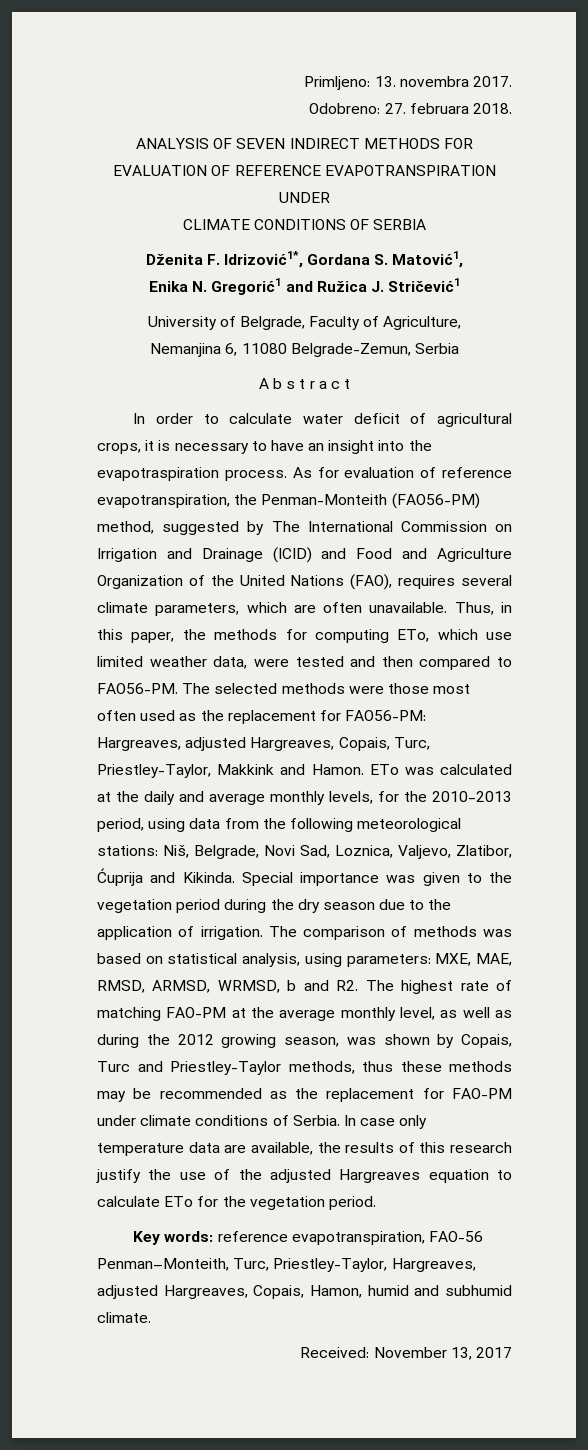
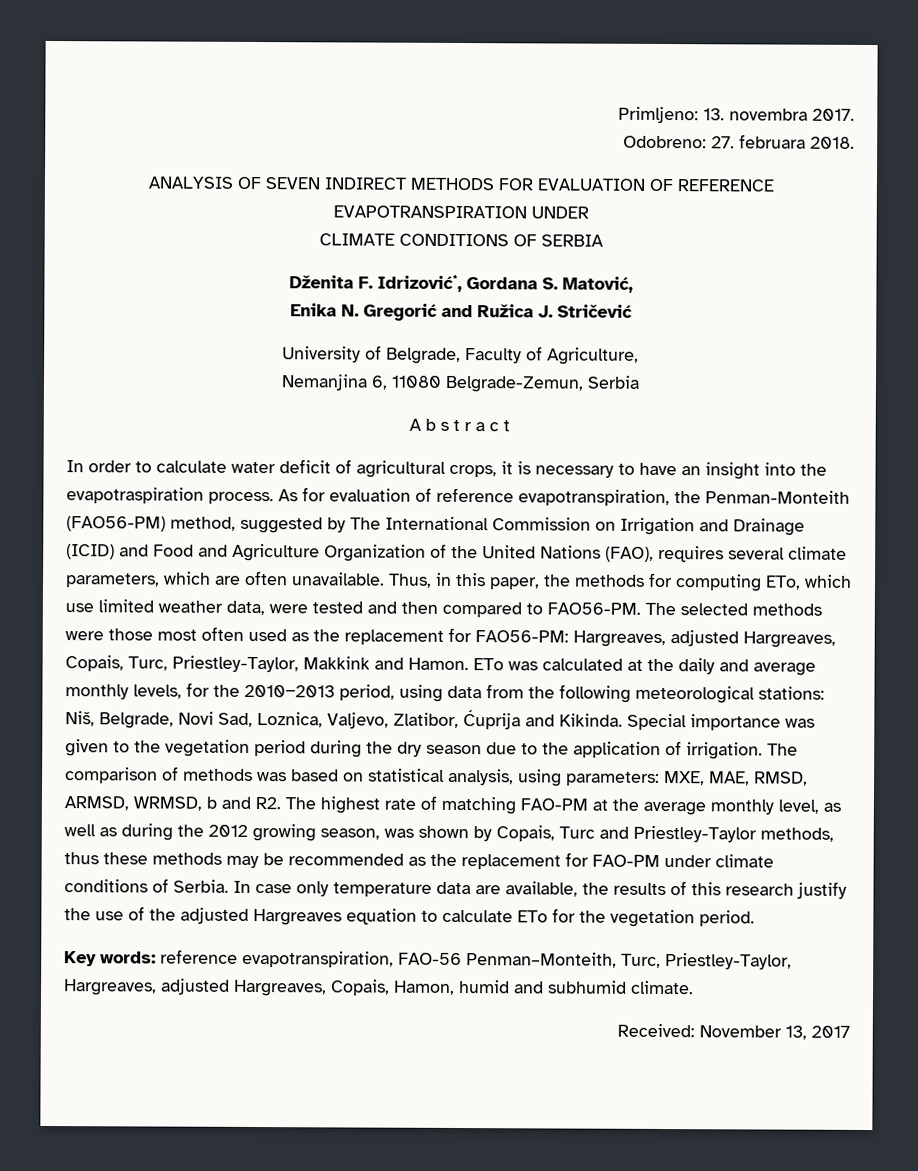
- Dženita F. Idrizović1*, Gordana S. Matović1,
+ Dženita F. Idrizović*, Gordana S. Matović,
- Enika N. Gregorić1 and Ružica J. Stričević1
+ Enika N. Gregorić and Ružica J. Stričević

